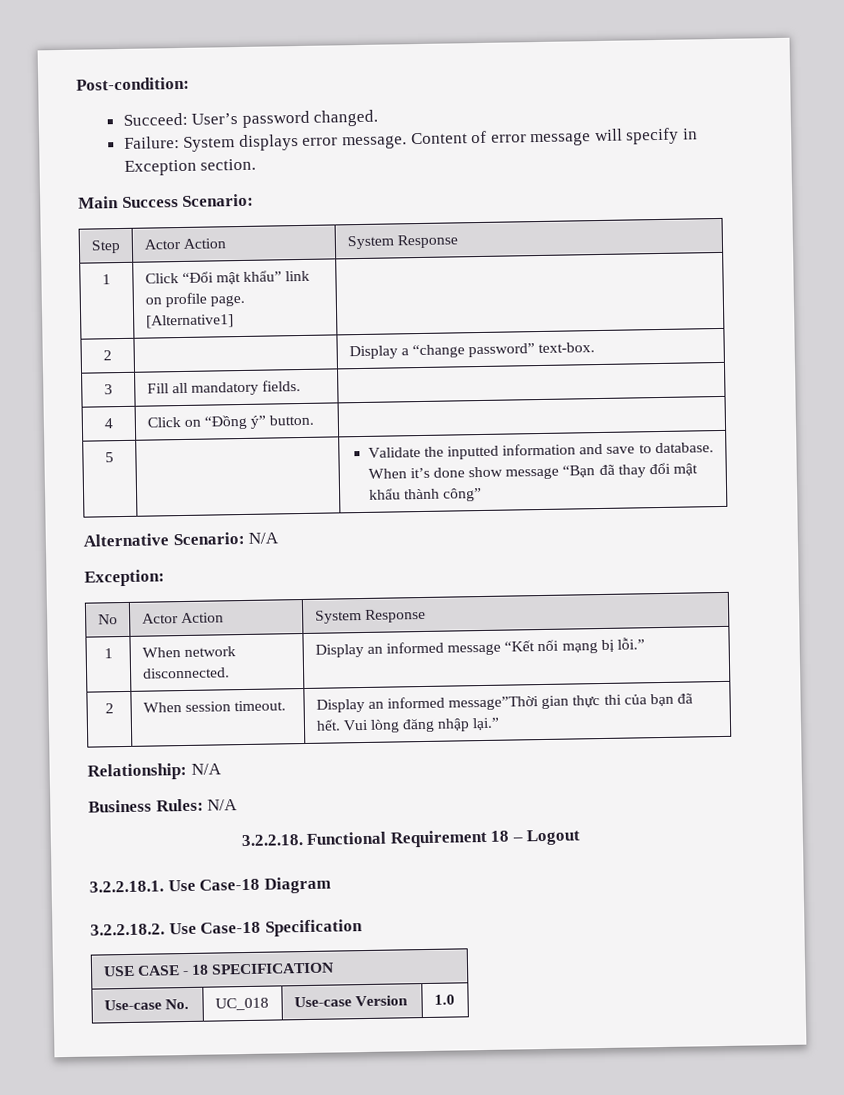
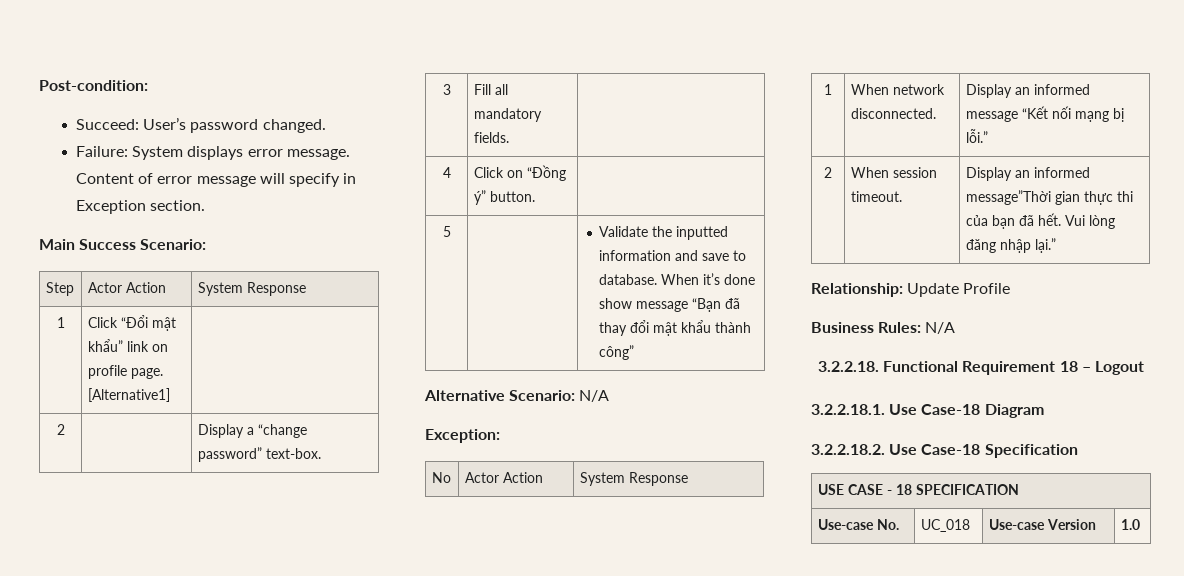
- Relationship: N/A
+ Relationship: Update Profile

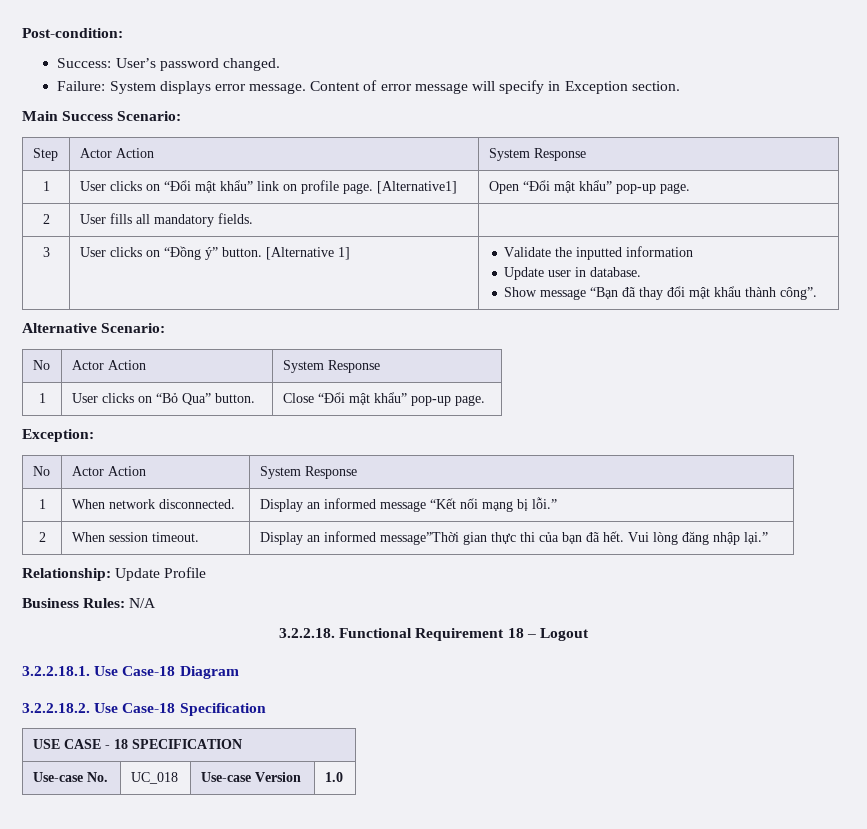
- Succeed: User’s password changed.
+ Success: User’s password changed.
- 1 | Click “Đổi mật khẩu” link on profile page. [Alternative1] |
- 2 | | Display a “change password” text-box.
- 3 | Fill all mandatory fields. |
+ 1 | User clicks on “Đổi mật khẩu” link on profile page. [Alternative1] | Open “Đổi mật khẩu” pop-up page.
+ 2 | User fills all mandatory fields. |
- 4 | Click on “Đồng ý” button. |
- 5 | | Validate the inputted information and save to database. When it’s done show message “Bạn đã thay đổi mật khẩu thành công”
+ 3 | User clicks on “Đồng ý” button. [Alternative 1] | Validate the inputted information
+ Update user in database.
+ Show message “Bạn đã thay đổi mật khẩu thành công”.
- Alternative Scenario: N/A
+ Alternative Scenario:
+ No | Actor Action | System Response
+ 1 | User clicks on “Bỏ Qua” button. | Close “Đổi mật khẩu” pop-up page.

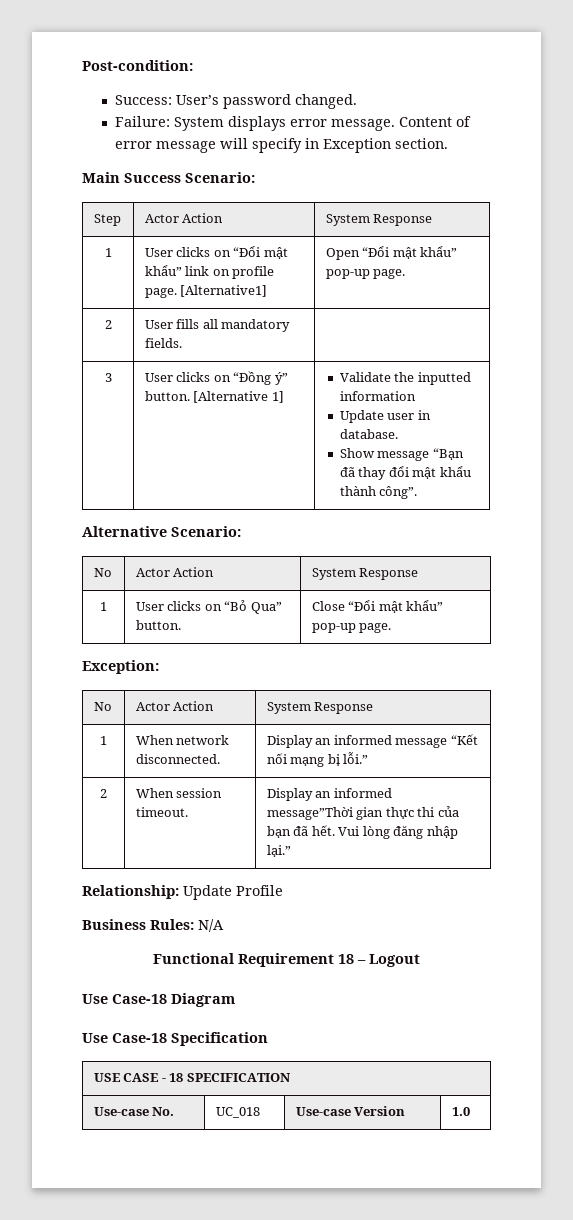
- 3.2.2.18. Functional Requirement 18 – Logout
+ Functional Requirement 18 – Logout
- 3.2.2.18.1. Use Case-18 Diagram
+ Use Case-18 Diagram
- 3.2.2.18.2. Use Case-18 Specification
+ Use Case-18 Specification

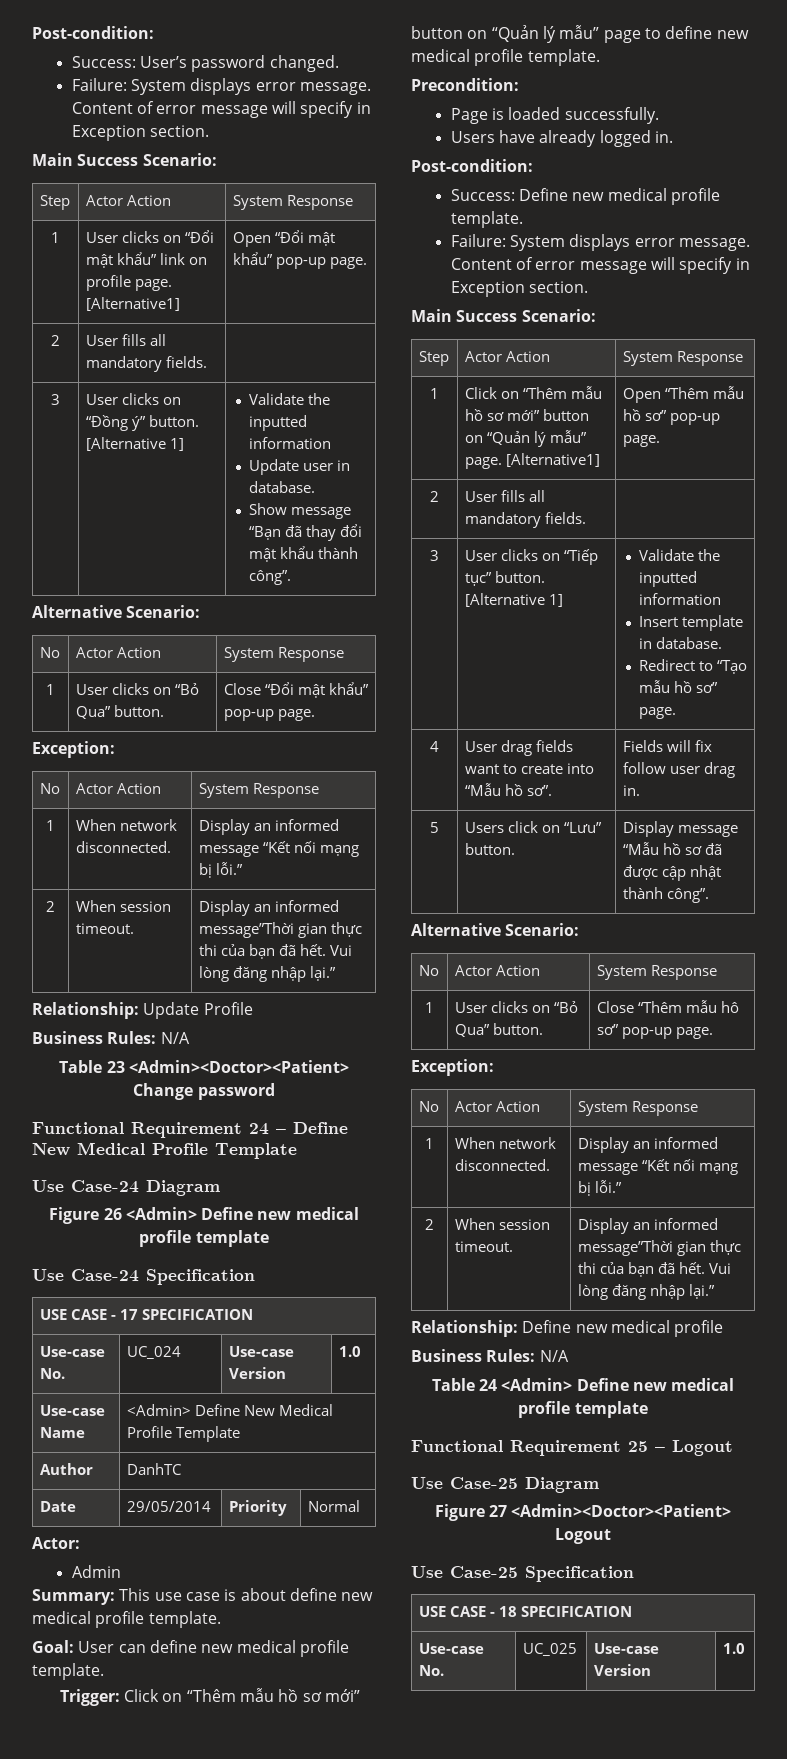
- Functional Requirement 18 – Logout
+ Table 23 <Admin><Doctor><Patient> Change password
+ Functional Requirement 24 – Define New Medical Profile Template
+ Use Case-24 Diagram
+ Figure 26 <Admin> Define new medical profile template
+ Use Case-24 Specification
+ USE CASE - 17 SPECIFICATION
+ Use-case No. | UC_024 | Use-case Version | 1.0
+ Use-case Name | <Admin> Define New Medical Profile Template
+ Author | DanhTC
+ Date | 29/05/2014 | Priority | Normal
+ Actor:
+ Admin
+ Summary: This use case is about define new medical profile template.
+ Goal: User can define new medical profile template.
+ Trigger: Click on “Thêm mẫu hồ sơ mới” button on “Quản lý mẫu” page to define new medical profile template.
+ Precondition:
+ Page is loaded successfully.
+ Users have already logged in.
+ Post-condition:
+ Success: Define new medical profile template.
+ Failure: System displays error message. Content of error message will specify in Exception section.
+ Main Success Scenario:
+ Step | Actor Action | System Response
+ 1 | Click on “Thêm mẫu hồ sơ mới” button on “Quản lý mẫu” page. [Alternative1] | Open “Thêm mẫu hồ sơ” pop-up page.
+ 2 | User fills all mandatory fields. |
+ 3 | User clicks on “Tiếp tục” button. [Alternative 1] | Validate the inputted information
+ Insert template in database.
+ Redirect to “Tạo mẫu hồ sơ” page.
+ 4 | User drag fields want to create into “Mẫu hồ sơ”. | Fields will fix follow user drag in.
+ 5 | Users click on “Lưu” button. | Display message “Mẫu hồ sơ đã được cập nhật thành công”.
+ Alternative Scenario:
+ No | Actor Action | System Response
+ 1 | User clicks on “Bỏ Qua” button. | Close “Thêm mẫu hô sơ” pop-up page.
+ Exception:
+ No | Actor Action | System Response
+ 1 | When network disconnected. | Display an informed message “Kết nối mạng bị lỗi.”
+ 2 | When session timeout. | Display an informed message”Thời gian thực thi của bạn đã hết. Vui lòng đăng nhập lại.”
+ Relationship: Define new medical profile
+ Business Rules: N/A
+ Table 24 <Admin> Define new medical profile template
+ Functional Requirement 25 – Logout
- Use Case-18 Diagram
- Use Case-18 Specification
+ Use Case-25 Diagram
+ Figure 27 <Admin><Doctor><Patient> Logout
+ Use Case-25 Specification
- Use-case No. | UC_018 | Use-case Version | 1.0
+ Use-case No. | UC_025 | Use-case Version | 1.0

